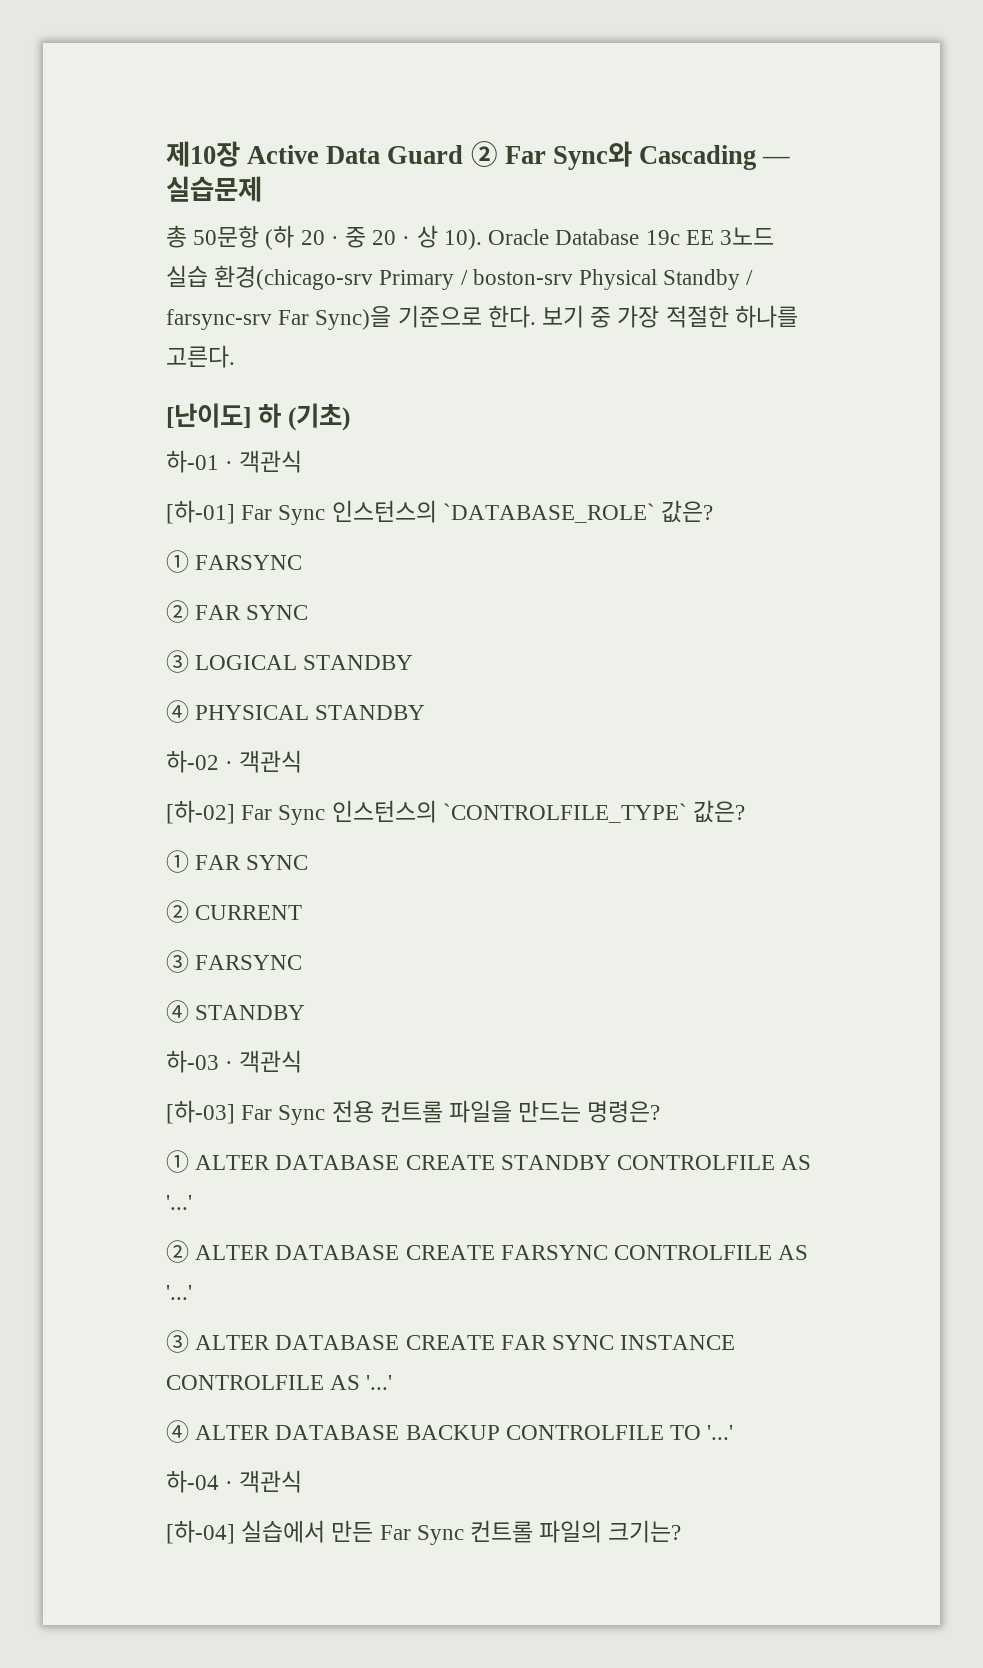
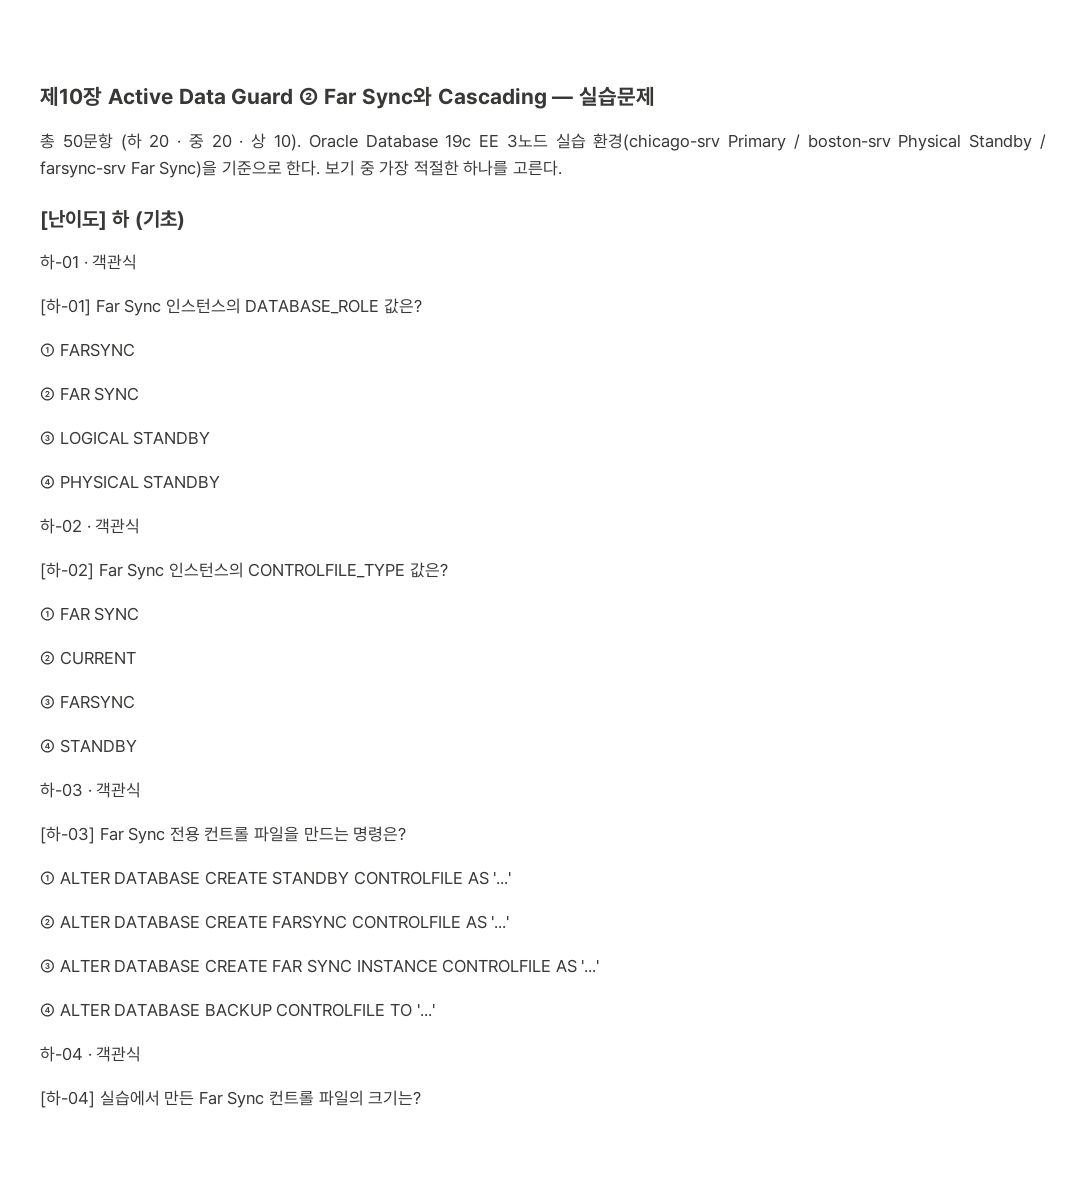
- [하-01] Far Sync 인스턴스의 `DATABASE_ROLE` 값은?
+ [하-01] Far Sync 인스턴스의 DATABASE_ROLE 값은?
- [하-02] Far Sync 인스턴스의 `CONTROLFILE_TYPE` 값은?
+ [하-02] Far Sync 인스턴스의 CONTROLFILE_TYPE 값은?

